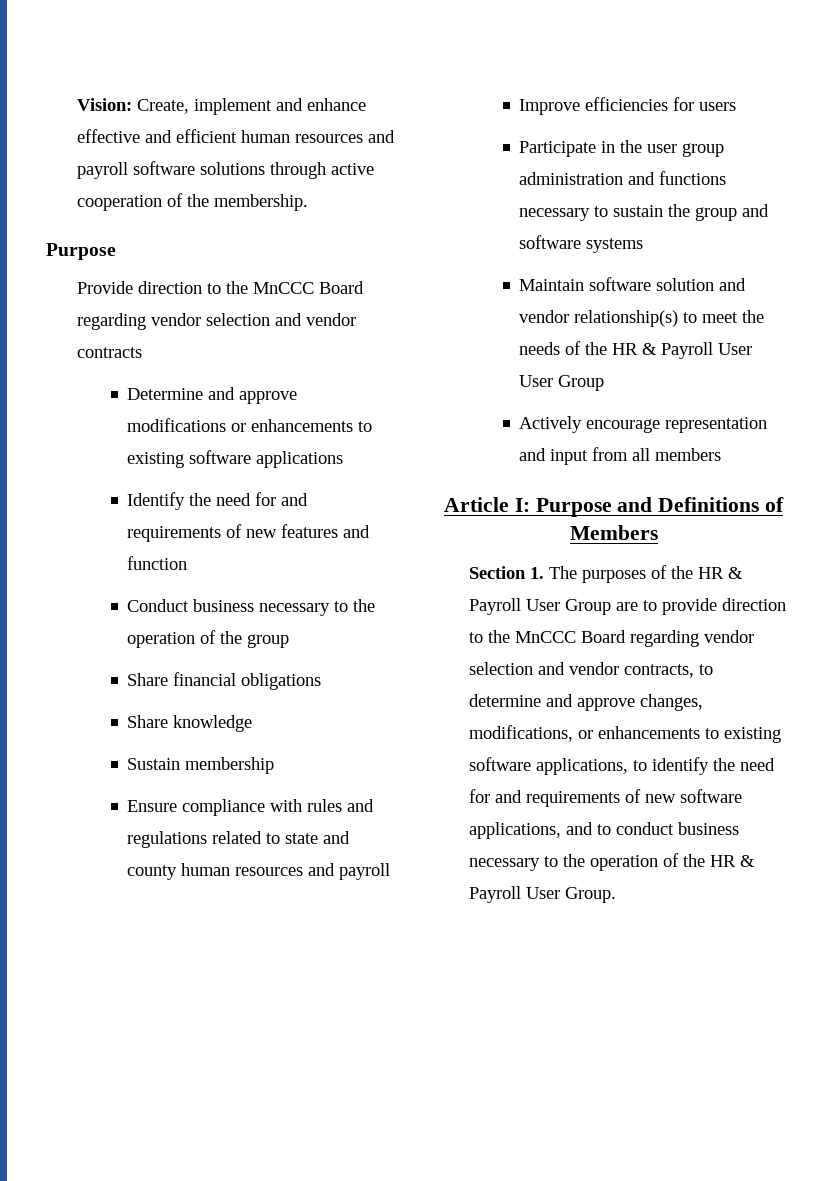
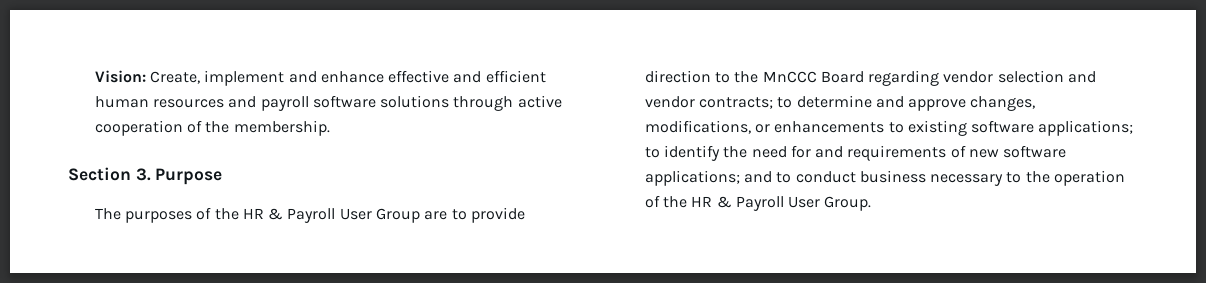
  Vision: Create, implement and enhance effective and efficient human resources and payroll software solutions through active cooperation of the membership.
- Purpose
+ Section 3. Purpose
- Provide direction to the MnCCC Board regarding vendor selection and vendor contracts
- Determine and approve modifications or enhancements to existing software applications
- Identify the need for and requirements of new features and function
- Conduct business necessary to the operation of the group
- Share financial obligations
- Share knowledge
- Sustain membership
- Ensure compliance with rules and regulations related to state and county human resources and payroll
- Improve efficiencies for users
- Participate in the user group administration and functions necessary to sustain the group and software systems
- Maintain software solution and vendor relationship(s) to meet the needs of the HR & Payroll User User Group
- Actively encourage representation and input from all members
- Article I: Purpose and Definitions of Members
- Section 1. The purposes of the HR & Payroll User Group are to provide direction to the MnCCC Board regarding vendor selection and vendor contracts, to determine and approve changes, modifications, or enhancements to existing software applications, to identify the need for and requirements of new software applications, and to conduct business necessary to the operation of the HR & Payroll User Group.
+ The purposes of the HR & Payroll User Group are to provide direction to the MnCCC Board regarding vendor selection and vendor contracts; to determine and approve changes, modifications, or enhancements to existing software applications; to identify the need for and requirements of new software applications; and to conduct business necessary to the operation of the HR & Payroll User Group.

